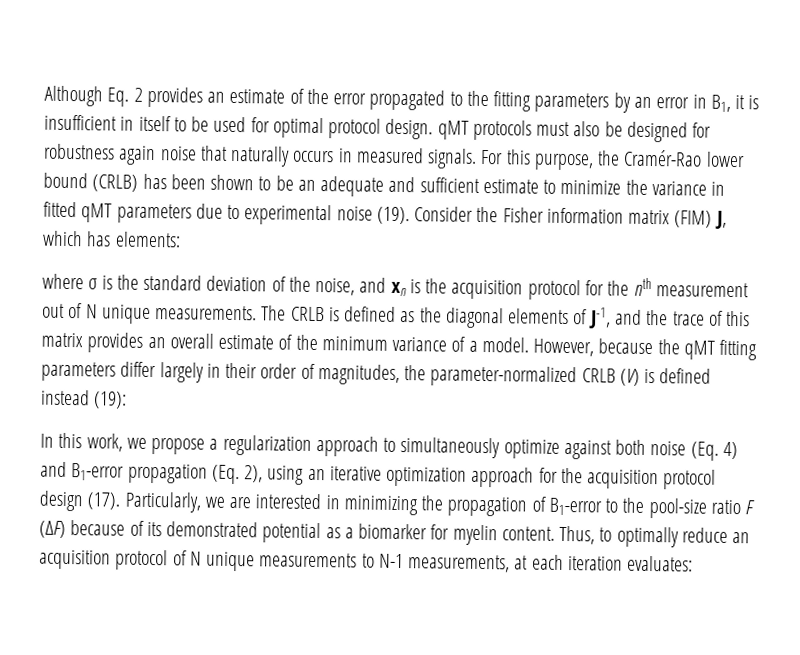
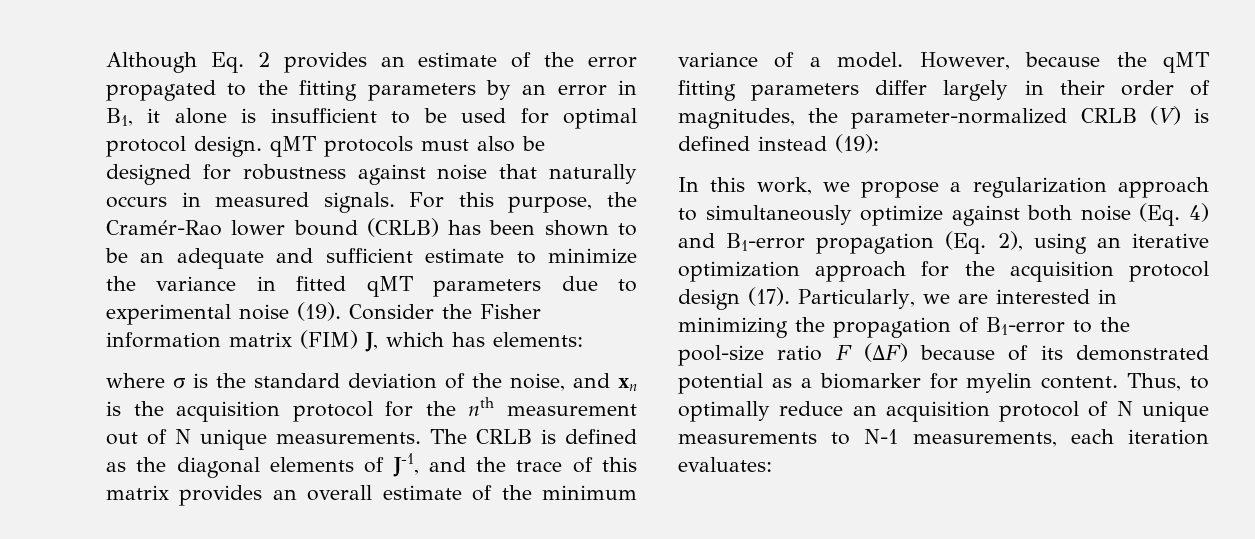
- Although Eq. 2 provides an estimate of the error propagated to the fitting parameters by an error in B1, it is insufficient in itself to be used for optimal protocol design. qMT protocols must also be designed for robustness again noise that naturally occurs in measured signals.
+ Although Eq. 2 provides an estimate of the error propagated to the fitting parameters by an error in B1, it alone is insufficient to be used for optimal protocol design. qMT protocols must also be designed for robustness against noise that naturally occurs in measured signals.
- Thus, to optimally reduce an acquisition protocol of N unique measurements to N-1 measurements, at each iteration evaluates:
+ Thus, to optimally reduce an acquisition protocol of N unique measurements to N-1 measurements, each iteration evaluates:

